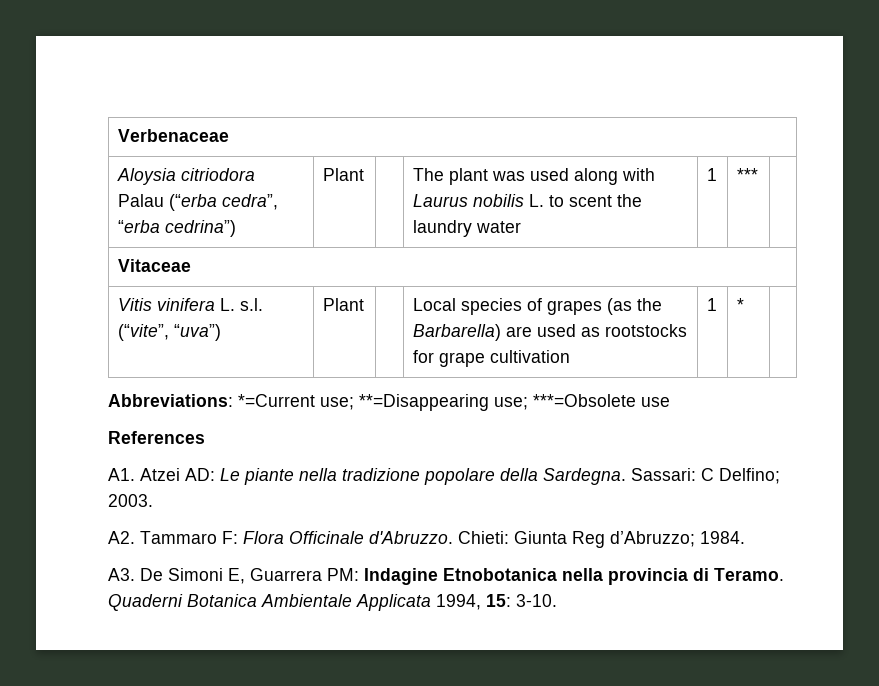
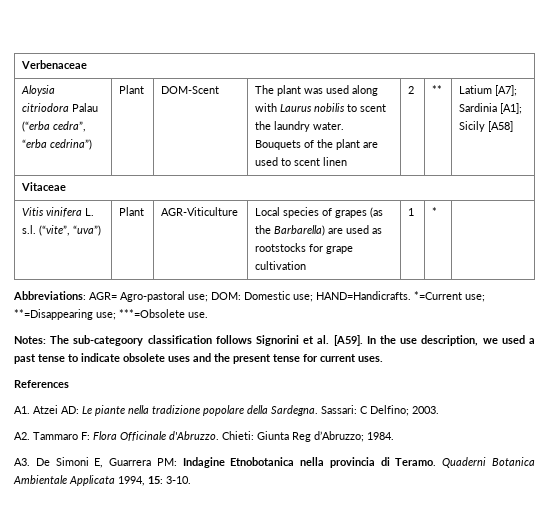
- Aloysia citriodora Palau (“erba cedra”, “erba cedrina”) | Plant | | The plant was used along with Laurus nobilis L. to scent the laundry water | 1 | *** |
+ Aloysia citriodora Palau (“erba cedra”, “erba cedrina”) | Plant | DOM-Scent | The plant was used along with Laurus nobilis to scent the laundry water. Bouquets of the plant are used to scent linen | 2 | ** | Latium [A7]; Sardinia [A1]; Sicily [A58]
- Vitis vinifera L. s.l. (“vite”, “uva”) | Plant | | Local species of grapes (as the Barbarella) are used as rootstocks for grape cultivation | 1 | * |
+ Vitis vinifera L. s.l. (“vite”, “uva”) | Plant | AGR-Viticulture | Local species of grapes (as the Barbarella) are used as rootstocks for grape cultivation | 1 | * |
- Abbreviations: *=Current use; **=Disappearing use; ***=Obsolete use
+ Abbreviations: AGR= Agro-pastoral use; DOM: Domestic use; HAND=Handicrafts. *=Current use; **=Disappearing use; ***=Obsolete use.
+ Notes: The sub-categoory classification follows Signorini et al. [A59]. In the use description, we used a past tense to indicate obsolete uses and the present tense for current uses.

